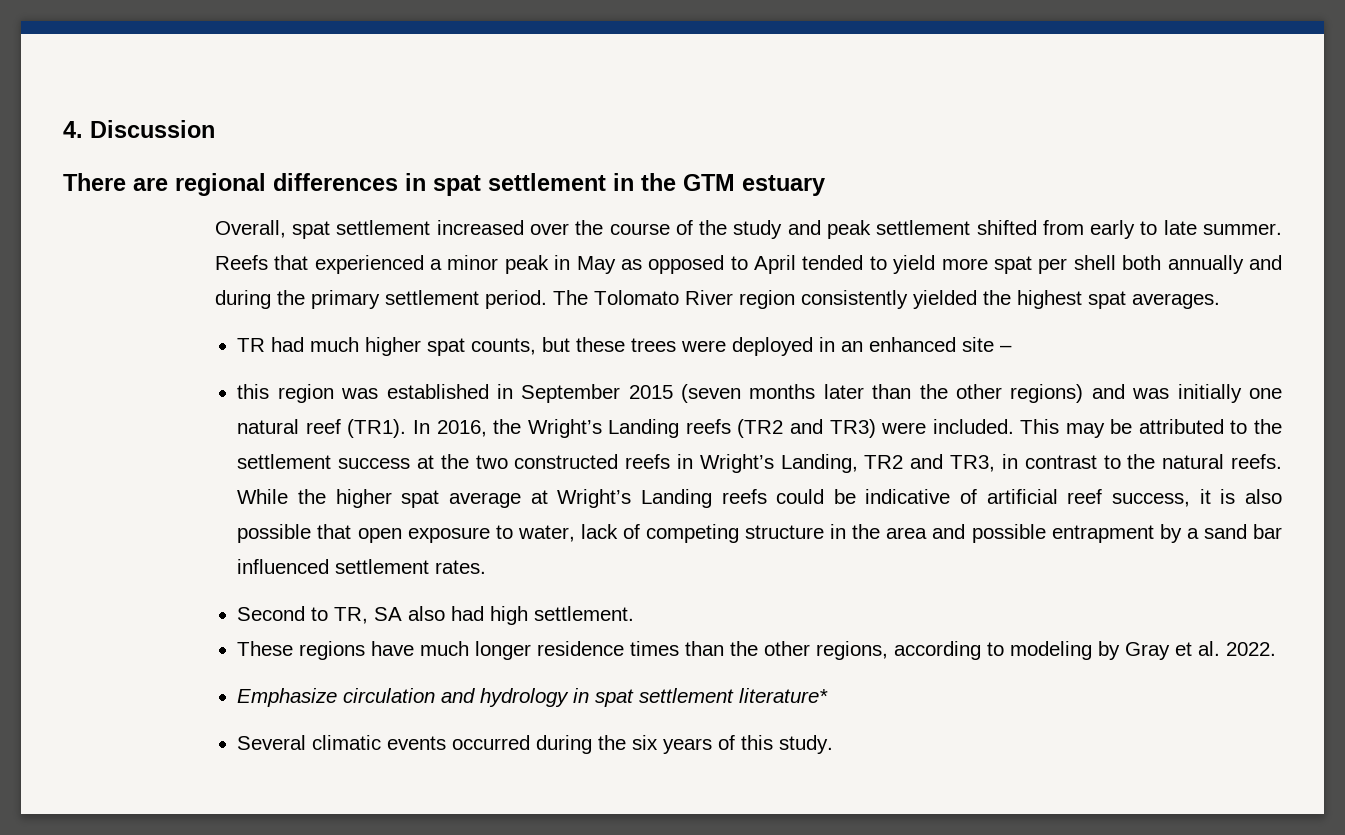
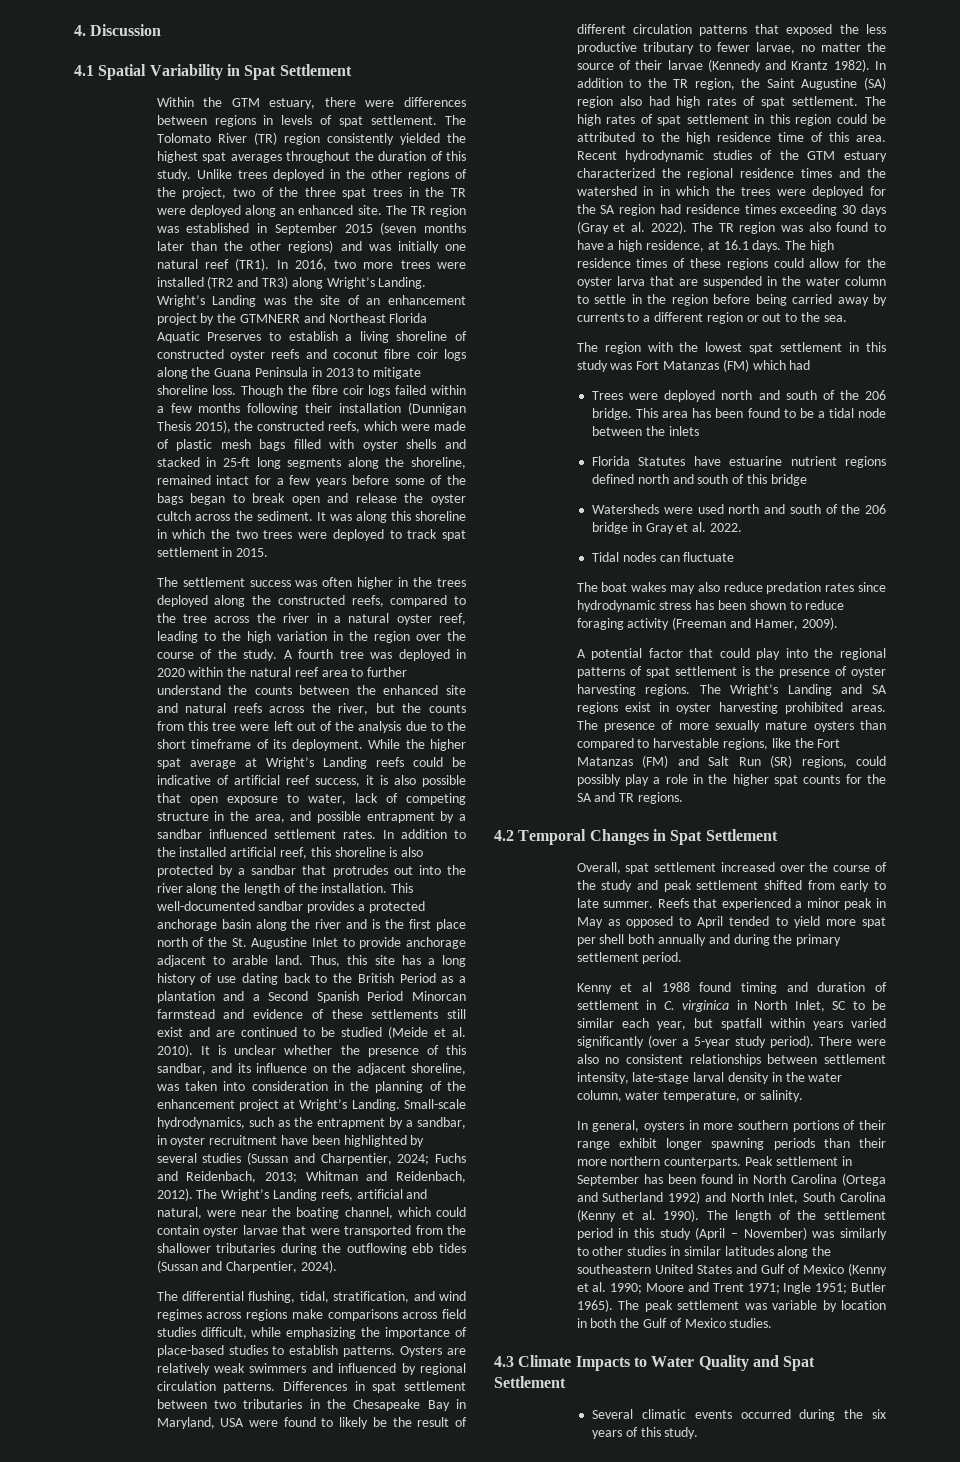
- There are regional differences in spat settlement in the GTM estuary
+ 4.1 Spatial Variability in Spat Settlement
+ Within the GTM estuary, there were differences between regions in levels of spat settlement. The Tolomato River (TR) region consistently yielded the highest spat averages throughout the duration of this study. Unlike trees deployed in the other regions of the project, two of the three spat trees in the TR were deployed along an enhanced site. The TR region was established in September 2015 (seven months later than the other regions) and was initially one natural reef (TR1). In 2016, two more trees were installed (TR2 and TR3) along Wright’s Landing. Wright’s Landing was the site of an enhancement project by the GTMNERR and Northeast Florida Aquatic Preserves to establish a living shoreline of constructed oyster reefs and coconut fibre coir logs along the Guana Peninsula in 2013 to mitigate shoreline loss. Though the fibre coir logs failed within a few months following their installation (Dunnigan Thesis 2015), the constructed reefs, which were made of plastic mesh bags filled with oyster shells and stacked in 25-ft long segments along the shoreline, remained intact for a few years before some of the bags began to break open and release the oyster cultch across the sediment. It was along this shoreline in which the two trees were deployed to track spat settlement in 2015.
+ The settlement success was often higher in the trees deployed along the constructed reefs, compared to the tree across the river in a natural oyster reef, leading to the high variation in the region over the course of the study. A fourth tree was deployed in 2020 within the natural reef area to further understand the counts between the enhanced site and natural reefs across the river, but the counts from this tree were left out of the analysis due to the short timeframe of its deployment. While the higher spat average at Wright’s Landing reefs could be indicative of artificial reef success, it is also possible that open exposure to water, lack of competing structure in the area, and possible entrapment by a sandbar influenced settlement rates. In addition to the installed artificial reef, this shoreline is also protected by a sandbar that protrudes out into the river along the length of the installation. This well-documented sandbar provides a protected anchorage basin along the river and is the first place north of the St. Augustine Inlet to provide anchorage adjacent to arable land. Thus, this site has a long history of use dating back to the British Period as a plantation and a Second Spanish Period Minorcan farmstead and evidence of these settlements still exist and are continued to be studied (Meide et al. 2010). It is unclear whether the presence of this sandbar, and its influence on the adjacent shoreline, was taken into consideration in the planning of the enhancement project at Wright’s Landing. Small-scale hydrodynamics, such as the entrapment by a sandbar, in oyster recruitment have been highlighted by several studies (Sussan and Charpentier, 2024; Fuchs and Reidenbach, 2013; Whitman and Reidenbach, 2012). The Wright’s Landing reefs, artificial and natural, were near the boating channel, which could contain oyster larvae that were transported from the shallower tributaries during the outflowing ebb tides (Sussan and Charpentier, 2024).
+ The differential flushing, tidal, stratification, and wind regimes across regions make comparisons across field studies difficult, while emphasizing the importance of place-based studies to establish patterns. Oysters are relatively weak swimmers and influenced by regional circulation patterns. Differences in spat settlement between two tributaries in the Chesapeake Bay in Maryland, USA were found to likely be the result of different circulation patterns that exposed the less productive tributary to fewer larvae, no matter the source of their larvae (Kennedy and Krantz 1982). In addition to the TR region, the Saint Augustine (SA) region also had high rates of spat settlement. The high rates of spat settlement in this region could be attributed to the high residence time of this area. Recent hydrodynamic studies of the GTM estuary characterized the regional residence times and the watershed in in which the trees were deployed for the SA region had residence times exceeding 30 days (Gray et al. 2022). The TR region was also found to have a high residence, at 16.1 days. The high residence times of these regions could allow for the oyster larva that are suspended in the water column to settle in the region before being carried away by currents to a different region or out to the sea.
+ The region with the lowest spat settlement in this study was Fort Matanzas (FM) which had
+ Trees were deployed north and south of the 206 bridge. This area has been found to be a tidal node between the inlets
+ Florida Statutes have estuarine nutrient regions defined north and south of this bridge
+ Watersheds were used north and south of the 206 bridge in Gray et al. 2022.
+ Tidal nodes can fluctuate
+ The boat wakes may also reduce predation rates since hydrodynamic stress has been shown to reduce foraging activity (Freeman and Hamer, 2009).
+ A potential factor that could play into the regional patterns of spat settlement is the presence of oyster harvesting regions. The Wright’s Landing and SA regions exist in oyster harvesting prohibited areas. The presence of more sexually mature oysters than compared to harvestable regions, like the Fort Matanzas (FM) and Salt Run (SR) regions, could possibly play a role in the higher spat counts for the SA and TR regions.
+ 4.2 Temporal Changes in Spat Settlement
- Reefs that experienced a minor peak in May as opposed to April tended to yield more spat per shell both annually and during the primary settlement period. The Tolomato River region consistently yielded the highest spat averages.
- TR had much higher spat counts, but these trees were deployed in an enhanced site –
- this region was established in September 2015 (seven months later than the other regions) and was initially one natural reef (TR1). In 2016, the Wright’s Landing reefs (TR2 and TR3) were included. This may be attributed to the settlement success at the two constructed reefs in Wright’s Landing, TR2 and TR3, in contrast to the natural reefs. While the higher spat average at Wright’s Landing reefs could be indicative of artificial reef success, it is also possible that open exposure to water, lack of competing structure in the area and possible entrapment by a sand bar influenced settlement rates.
- Second to TR, SA also had high settlement.
- These regions have much longer residence times than the other regions, according to modeling by Gray et al. 2022.
- Emphasize circulation and hydrology in spat settlement literature*
+ Reefs that experienced a minor peak in May as opposed to April tended to yield more spat per shell both annually and during the primary settlement period.
+ Kenny et al 1988 found timing and duration of settlement in C. virginica in North Inlet, SC to be similar each year, but spatfall within years varied significantly (over a 5-year study period). There were also no consistent relationships between settlement intensity, late-stage larval density in the water column, water temperature, or salinity.
+ In general, oysters in more southern portions of their range exhibit longer spawning periods than their more northern counterparts. Peak settlement in September has been found in North Carolina (Ortega and Sutherland 1992) and North Inlet, South Carolina (Kenny et al. 1990). The length of the settlement period in this study (April – November) was similarly to other studies in similar latitudes along the southeastern United States and Gulf of Mexico (Kenny et al. 1990; Moore and Trent 1971; Ingle 1951; Butler 1965). The peak settlement was variable by location in both the Gulf of Mexico studies.
+ 4.3 Climate Impacts to Water Quality and Spat Settlement

